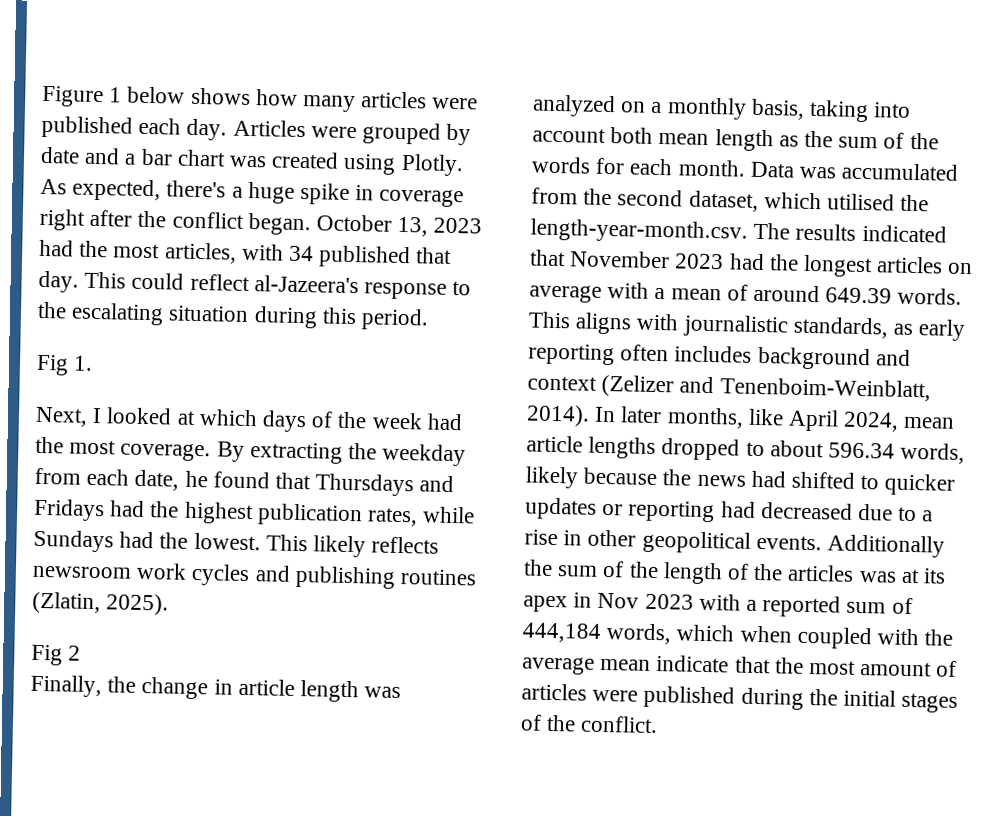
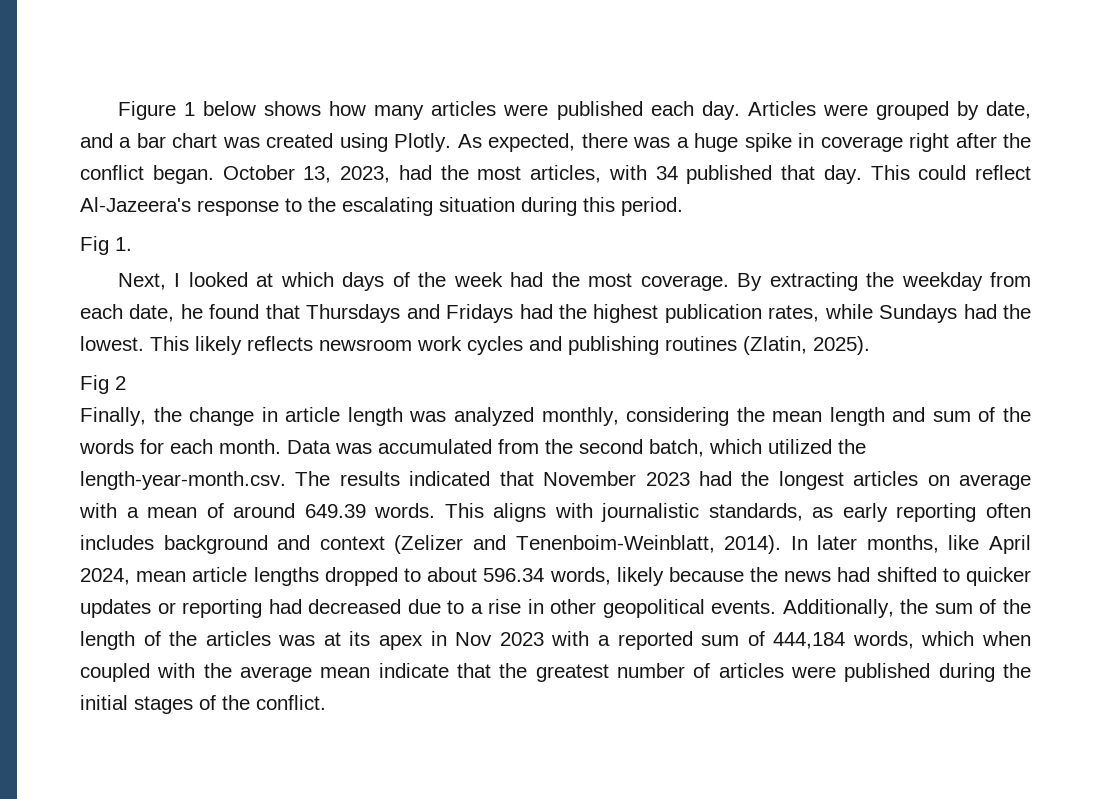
- Articles were grouped by date and a bar chart was created using Plotly.
+ Articles were grouped by date, and a bar chart was created using Plotly.
- As expected, there's a huge spike in coverage right after the conflict began.
+ As expected, there was a huge spike in coverage right after the conflict began.
- October 13, 2023 had the most articles, with 34 published that day.
+ October 13, 2023, had the most articles, with 34 published that day.
- This could reflect al-Jazeera's response to the escalating situation during this period.
+ This could reflect Al-Jazeera's response to the escalating situation during this period.
- Finally, the change in article length was analyzed on a monthly basis, taking into account both mean length as the sum of the words for each month.
+ Finally, the change in article length was analyzed monthly, considering the mean length and sum of the words for each month.
- Data was accumulated from the second dataset, which utilised the length-year-month.csv. The results indicated that November 2023 had the longest articles on average with a mean of around 649.39 words.
+ Data was accumulated from the second batch, which utilized the length-year-month.csv. The results indicated that November 2023 had the longest articles on average with a mean of around 649.39 words.
- Additionally the sum of the length of the articles was at its apex in Nov 2023 with a reported sum of 444,184 words, which when coupled with the average mean indicate that the most amount of articles were published during the initial stages of the conflict.
+ Additionally, the sum of the length of the articles was at its apex in Nov 2023 with a reported sum of 444,184 words, which when coupled with the average mean indicate that the greatest number of articles were published during the initial stages of the conflict.

